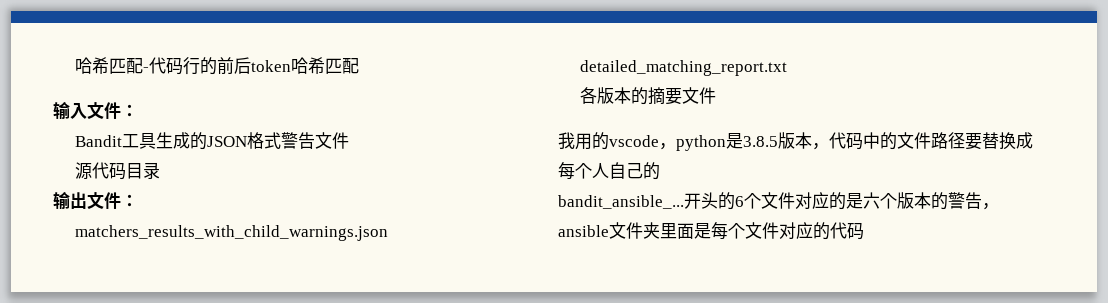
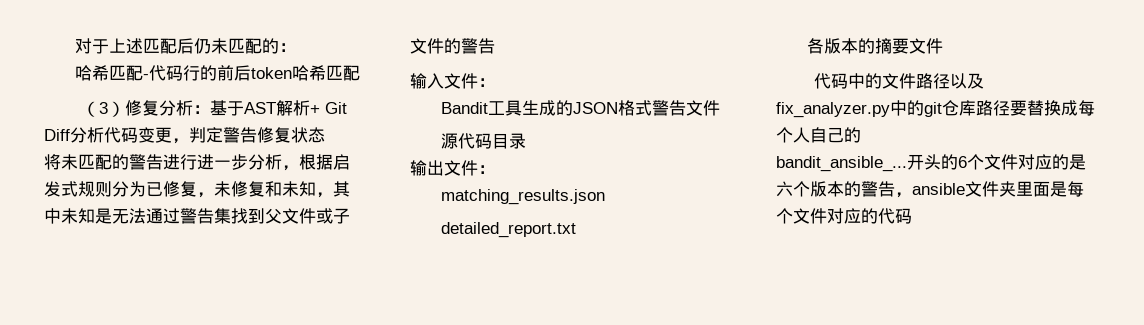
+ 对于上述匹配后仍未匹配的：
+ （3）修复分析：基于AST解析+ Git Diff分析代码变更，判定警告修复状态
+ 将未匹配的警告进行进一步分析，根据启发式规则分为已修复，未修复和未知，其中未知是无法通过警告集找到父文件或子文件的警告
- matchers_results_with_child_warnings.json detailed_matching_report.txt
+ matching_results.json
+ detailed_report.txt
- 我用的vscode，python是3.8.5版本，代码中的文件路径要替换成每个人自己的
+ 代码中的文件路径以及fix_analyzer.py中的git仓库路径要替换成每个人自己的

